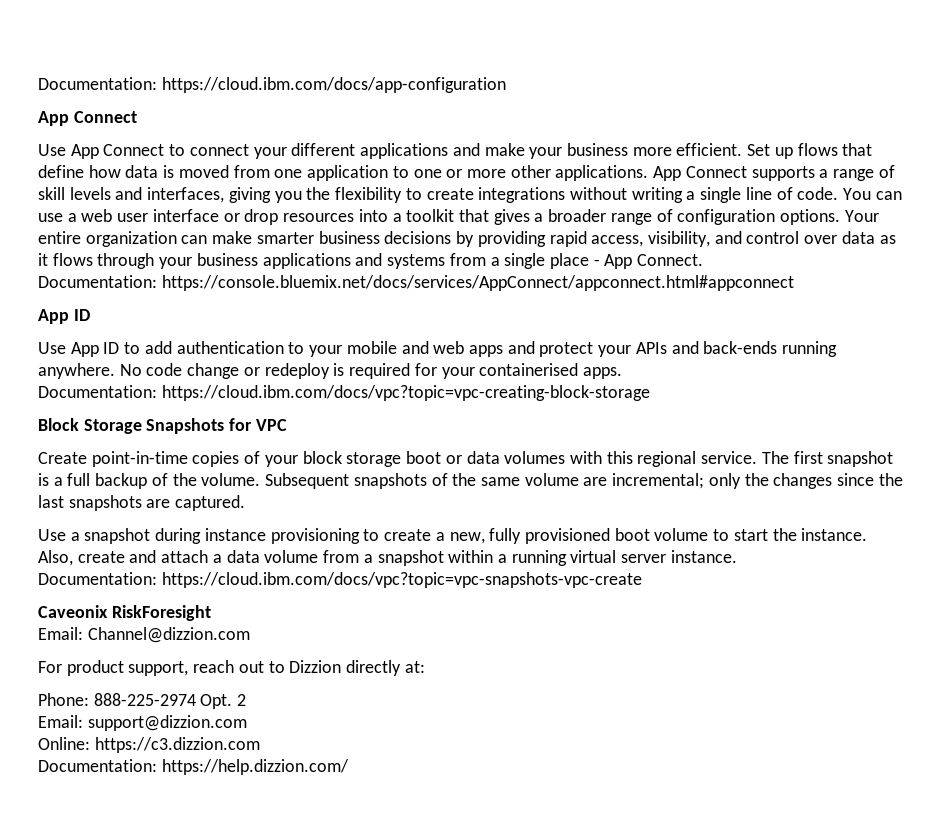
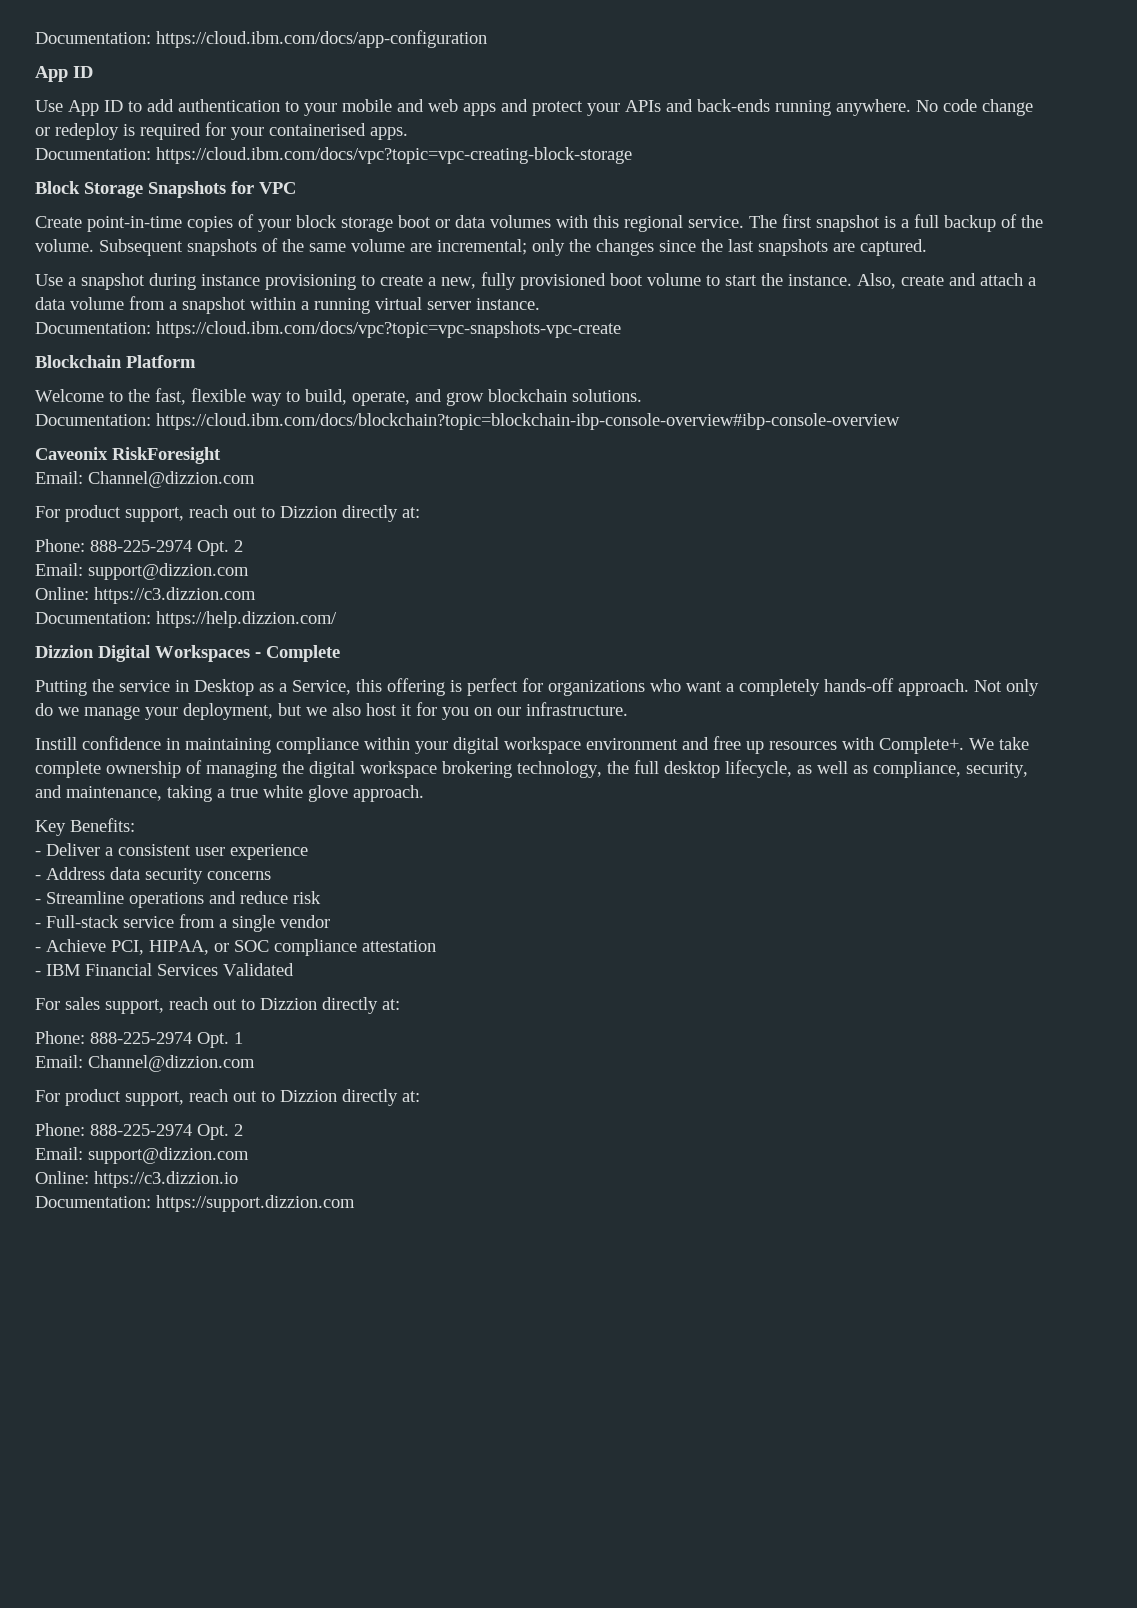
  Documentation: https://cloud.ibm.com/docs/app-configuration
- App Connect
- Use App Connect to connect your different applications and make your business more efficient. Set up flows that define how data is moved from one application to one or more other applications. App Connect supports a range of skill levels and interfaces, giving you the flexibility to create integrations without writing a single line of code. You can use a web user interface or drop resources into a toolkit that gives a broader range of configuration options. Your entire organization can make smarter business decisions by providing rapid access, visibility, and control over data as it flows through your business applications and systems from a single place - App Connect.
- Documentation: https://console.bluemix.net/docs/services/AppConnect/appconnect.html#appconnect
+ Blockchain Platform
+ Welcome to the fast, flexible way to build, operate, and grow blockchain solutions.
+ Documentation: https://cloud.ibm.com/docs/blockchain?topic=blockchain-ibp-console-overview#ibp-console-overview
+ Dizzion Digital Workspaces - Complete
+ Putting the service in Desktop as a Service, this offering is perfect for organizations who want a completely hands-off approach. Not only do we manage your deployment, but we also host it for you on our infrastructure.
+ Instill confidence in maintaining compliance within your digital workspace environment and free up resources with Complete+. We take complete ownership of managing the digital workspace brokering technology, the full desktop lifecycle, as well as compliance, security, and maintenance, taking a true white glove approach.
+ Key Benefits:
+ - Deliver a consistent user experience
+ - Address data security concerns
+ - Streamline operations and reduce risk
+ - Full-stack service from a single vendor
+ - Achieve PCI, HIPAA, or SOC compliance attestation
+ - IBM Financial Services Validated
+ For sales support, reach out to Dizzion directly at:
+ Phone: 888-225-2974 Opt. 1
+ Email: Channel@dizzion.com
+ For product support, reach out to Dizzion directly at:
+ Phone: 888-225-2974 Opt. 2
+ Email: support@dizzion.com
+ Online: https://c3.dizzion.io
+ Documentation: https://support.dizzion.com

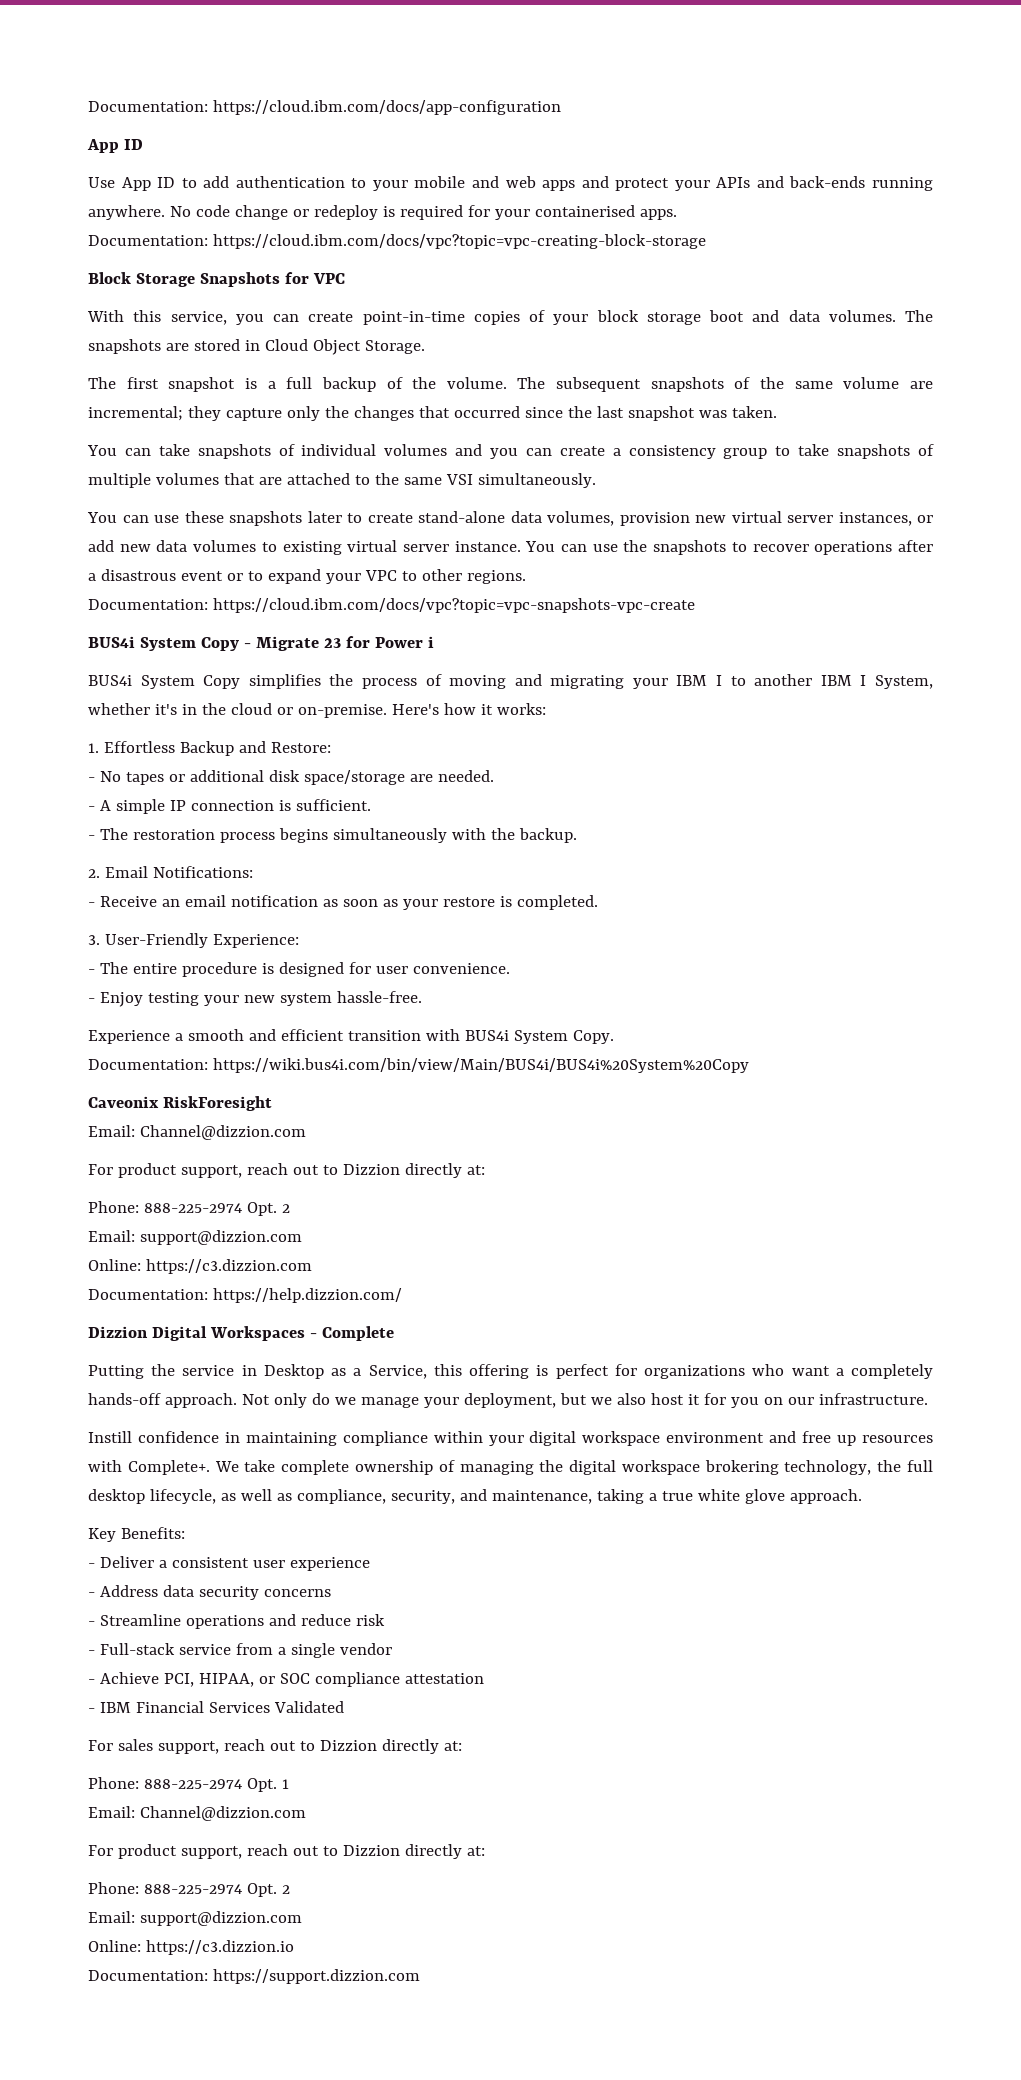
- Create point-in-time copies of your block storage boot or data volumes with this regional service. The first snapshot is a full backup of the volume.
+ With this service, you can create point-in-time copies of your block storage boot and data volumes. The snapshots are stored in Cloud Object Storage.
+ The first snapshot is a full backup of the volume.
- Subsequent snapshots of the same volume are incremental; only the changes since the last snapshots are captured.
- Use a snapshot during instance provisioning to create a new, fully provisioned boot volume to start the instance. Also, create and attach a data volume from a snapshot within a running virtual server instance.
+ The subsequent snapshots of the same volume are incremental; they capture only the changes that occurred since the last snapshot was taken.
+ You can take snapshots of individual volumes and you can create a consistency group to take snapshots of multiple volumes that are attached to the same VSI simultaneously.
+ You can use these snapshots later to create stand-alone data volumes, provision new virtual server instances, or add new data volumes to existing virtual server instance. You can use the snapshots to recover operations after a disastrous event or to expand your VPC to other regions.
  Documentation: https://cloud.ibm.com/docs/vpc?topic=vpc-snapshots-vpc-create
- Blockchain Platform
- Welcome to the fast, flexible way to build, operate, and grow blockchain solutions.
- Documentation: https://cloud.ibm.com/docs/blockchain?topic=blockchain-ibp-console-overview#ibp-console-overview
+ BUS4i System Copy - Migrate 23 for Power i
+ BUS4i System Copy simplifies the process of moving and migrating your IBM I to another IBM I System, whether it's in the cloud or on-premise. Here's how it works:
+ 1. Effortless Backup and Restore:
+ - No tapes or additional disk space/storage are needed.
+ - A simple IP connection is sufficient.
+ - The restoration process begins simultaneously with the backup.
+ 2. Email Notifications:
+ - Receive an email notification as soon as your restore is completed.
+ 3. User-Friendly Experience:
+ - The entire procedure is designed for user convenience.
+ - Enjoy testing your new system hassle-free.
+ Experience a smooth and efficient transition with BUS4i System Copy.
+ Documentation: https://wiki.bus4i.com/bin/view/Main/BUS4i/BUS4i%20System%20Copy

